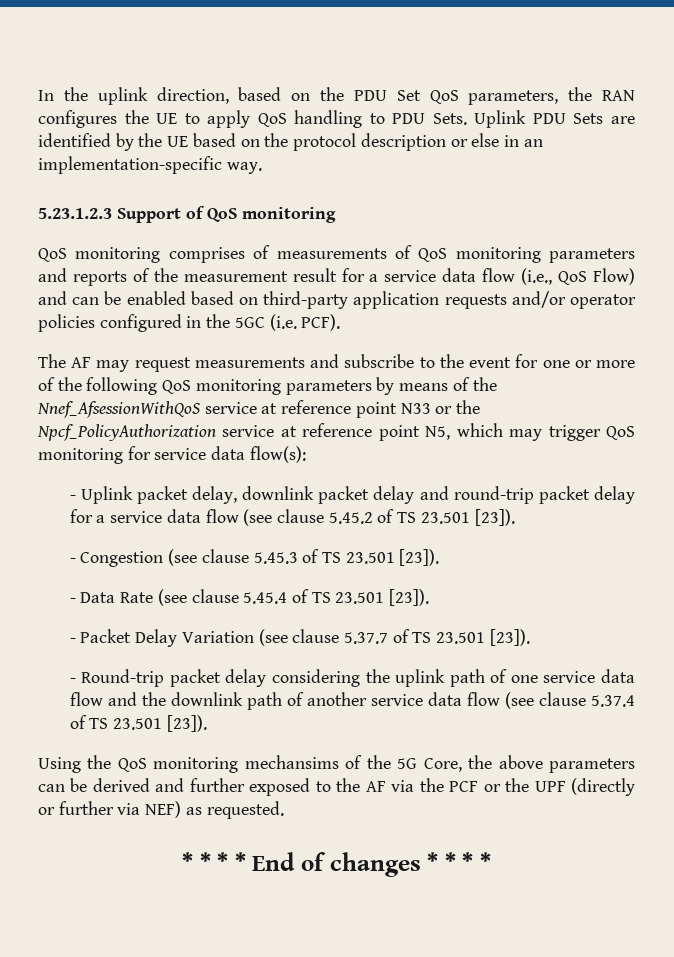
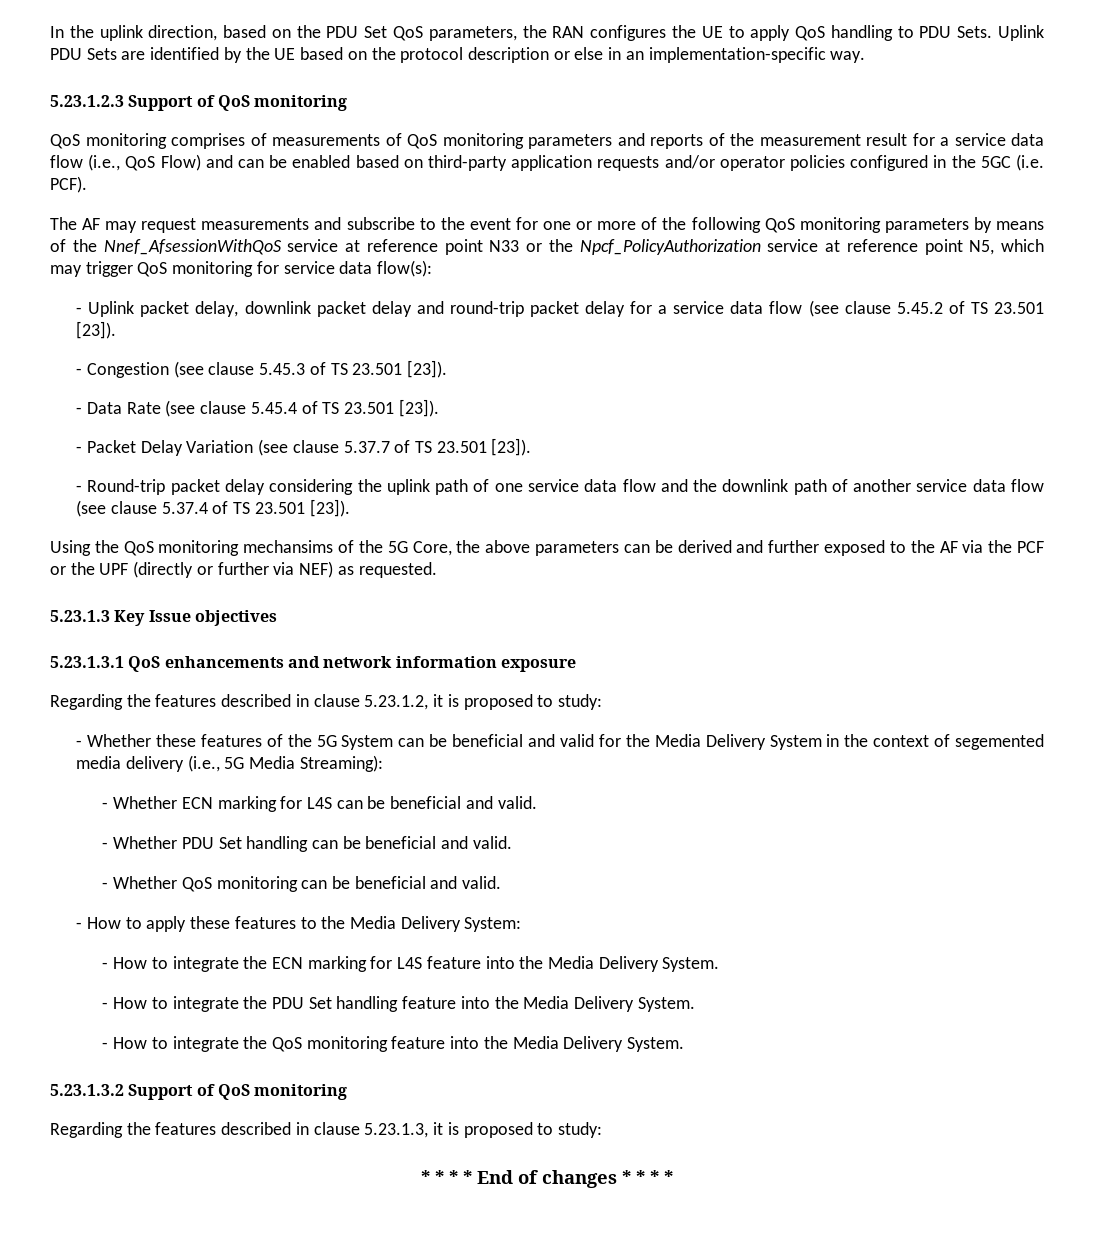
+ 5.23.1.3 Key Issue objectives
+ 5.23.1.3.1 QoS enhancements and network information exposure
+ Regarding the features described in clause 5.23.1.2, it is proposed to study:
+ - Whether these features of the 5G System can be beneficial and valid for the Media Delivery System in the context of segemented media delivery (i.e., 5G Media Streaming):
+ - Whether ECN marking for L4S can be beneficial and valid.
+ - Whether PDU Set handling can be beneficial and valid.
+ - Whether QoS monitoring can be beneficial and valid.
+ - How to apply these features to the Media Delivery System:
+ - How to integrate the ECN marking for L4S feature into the Media Delivery System.
+ - How to integrate the PDU Set handling feature into the Media Delivery System.
+ - How to integrate the QoS monitoring feature into the Media Delivery System.
+ 5.23.1.3.2 Support of QoS monitoring
+ Regarding the features described in clause 5.23.1.3, it is proposed to study:

